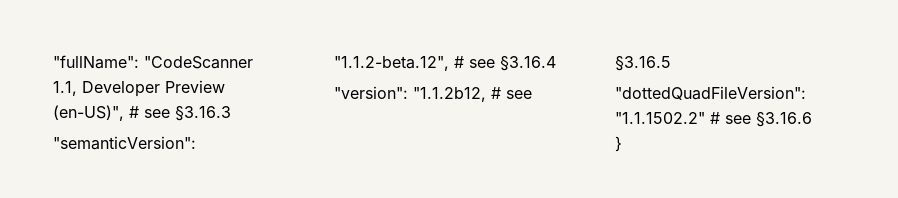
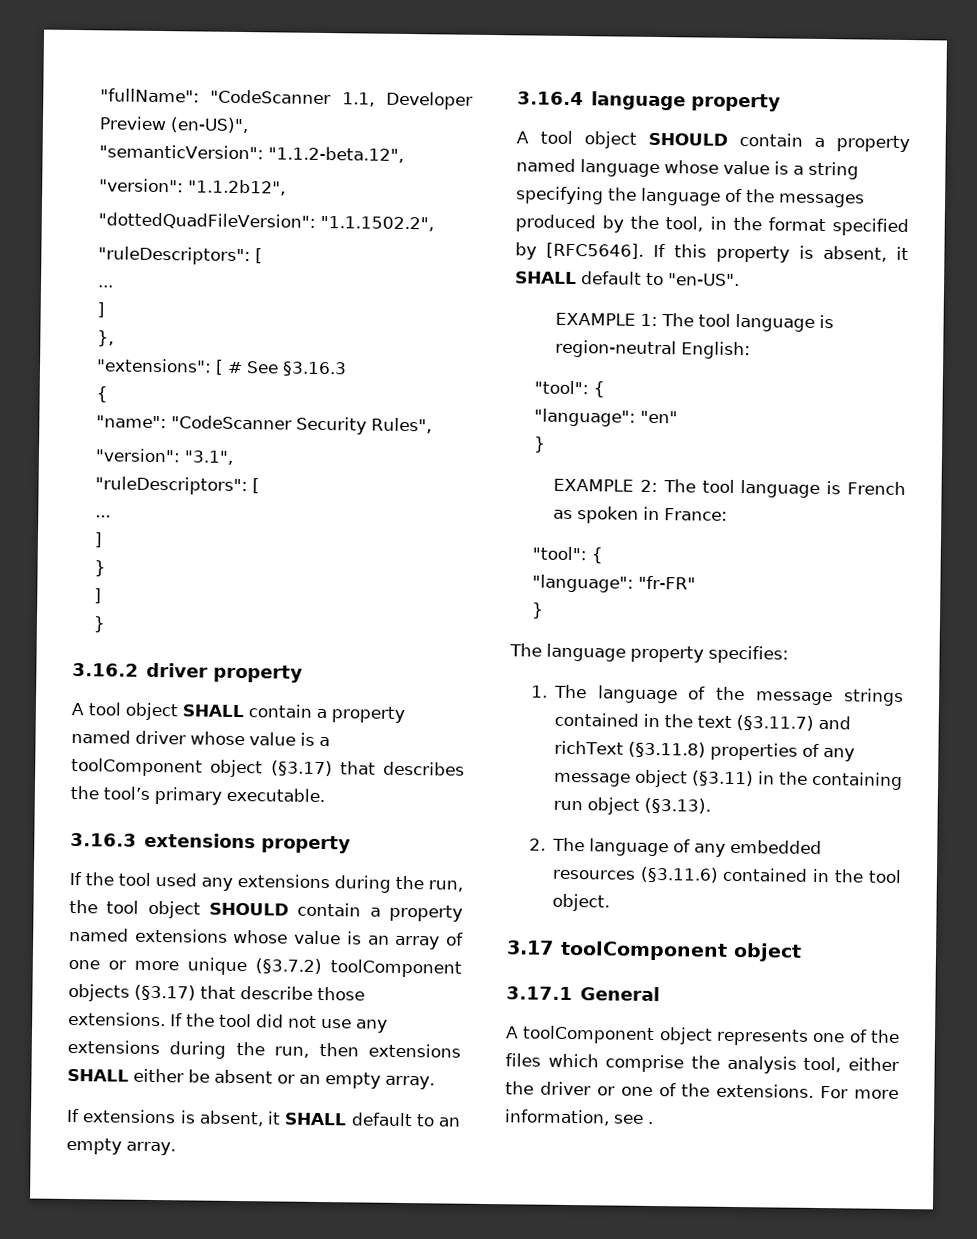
- "fullName": "CodeScanner 1.1, Developer Preview (en-US)", # see §3.16.3
+ "fullName": "CodeScanner 1.1, Developer Preview (en-US)",
- "semanticVersion": "1.1.2-beta.12", # see §3.16.4
- "version": "1.1.2b12, # see §3.16.5
- "dottedQuadFileVersion": "1.1.1502.2" # see §3.16.6
+ "semanticVersion": "1.1.2-beta.12",
+ "version": "1.1.2b12",
+ "dottedQuadFileVersion": "1.1.1502.2",
+ "ruleDescriptors": [
+ ...
+ ]
+ },
+ "extensions": [ # See §3.16.3
+ {
+ "name": "CodeScanner Security Rules",
+ "version": "3.1",
+ "ruleDescriptors": [
+ ...
+ ]
  }
+ ]
+ }
+ 3.16.2 driver property
+ A tool object SHALL contain a property named driver whose value is a toolComponent object (§3.17) that describes the tool’s primary executable.
+ 3.16.3 extensions property
+ If the tool used any extensions during the run, the tool object SHOULD contain a property named extensions whose value is an array of one or more unique (§3.7.2) toolComponent objects (§3.17) that describe those extensions. If the tool did not use any extensions during the run, then extensions SHALL either be absent or an empty array.
+ If extensions is absent, it SHALL default to an empty array.
+ 3.16.4 language property
+ A tool object SHOULD contain a property named language whose value is a string specifying the language of the messages produced by the tool, in the format specified by [RFC5646]. If this property is absent, it SHALL default to "en-US".
+ EXAMPLE 1: The tool language is region-neutral English:
+ "tool": {
+ "language": "en"
+ }
+ EXAMPLE 2: The tool language is French as spoken in France:
+ "tool": {
+ "language": "fr-FR"
+ }
+ The language property specifies:
+ 1. The language of the message strings contained in the text (§3.11.7) and richText (§3.11.8) properties of any message object (§3.11) in the containing run object (§3.13).
+ 2. The language of any embedded resources (§3.11.6) contained in the tool object.
+ 3.17 toolComponent object
+ 3.17.1 General
+ A toolComponent object represents one of the files which comprise the analysis tool, either the driver or one of the extensions. For more information, see .

